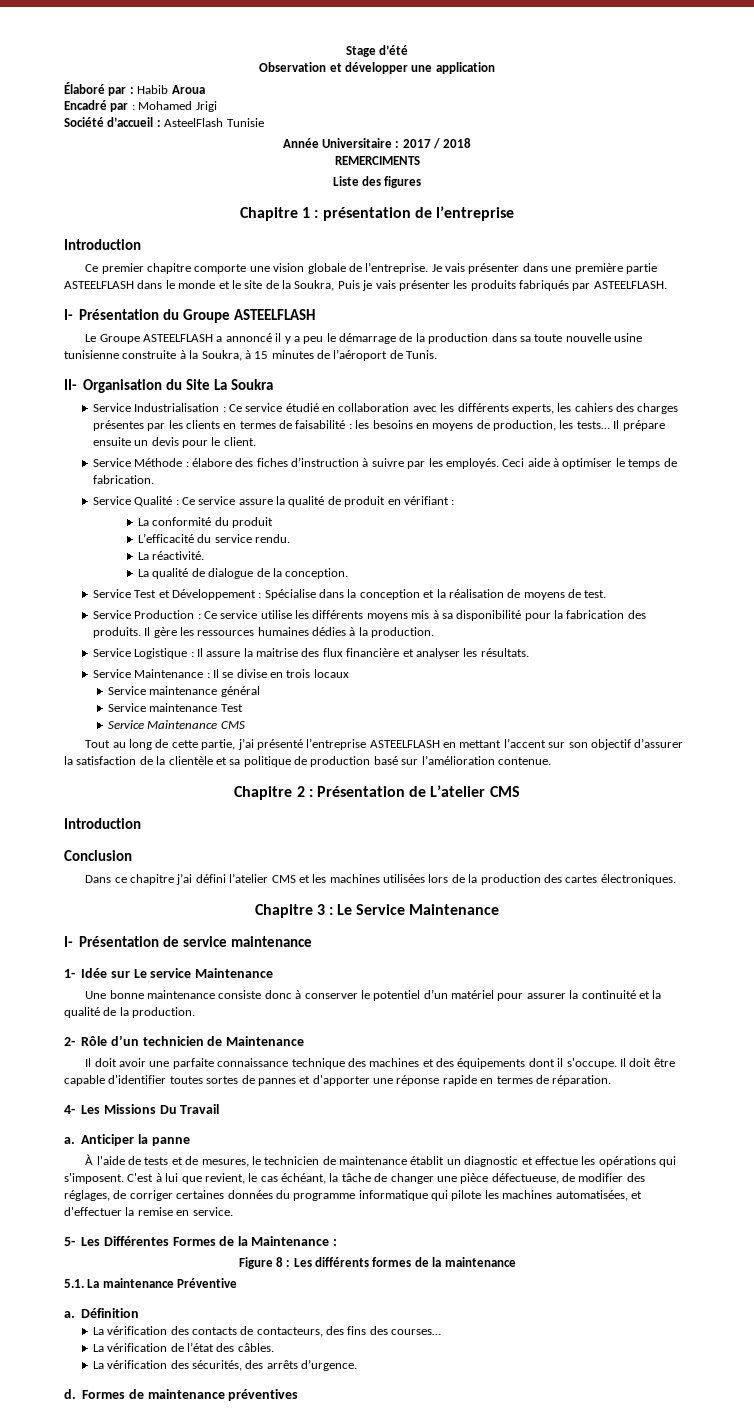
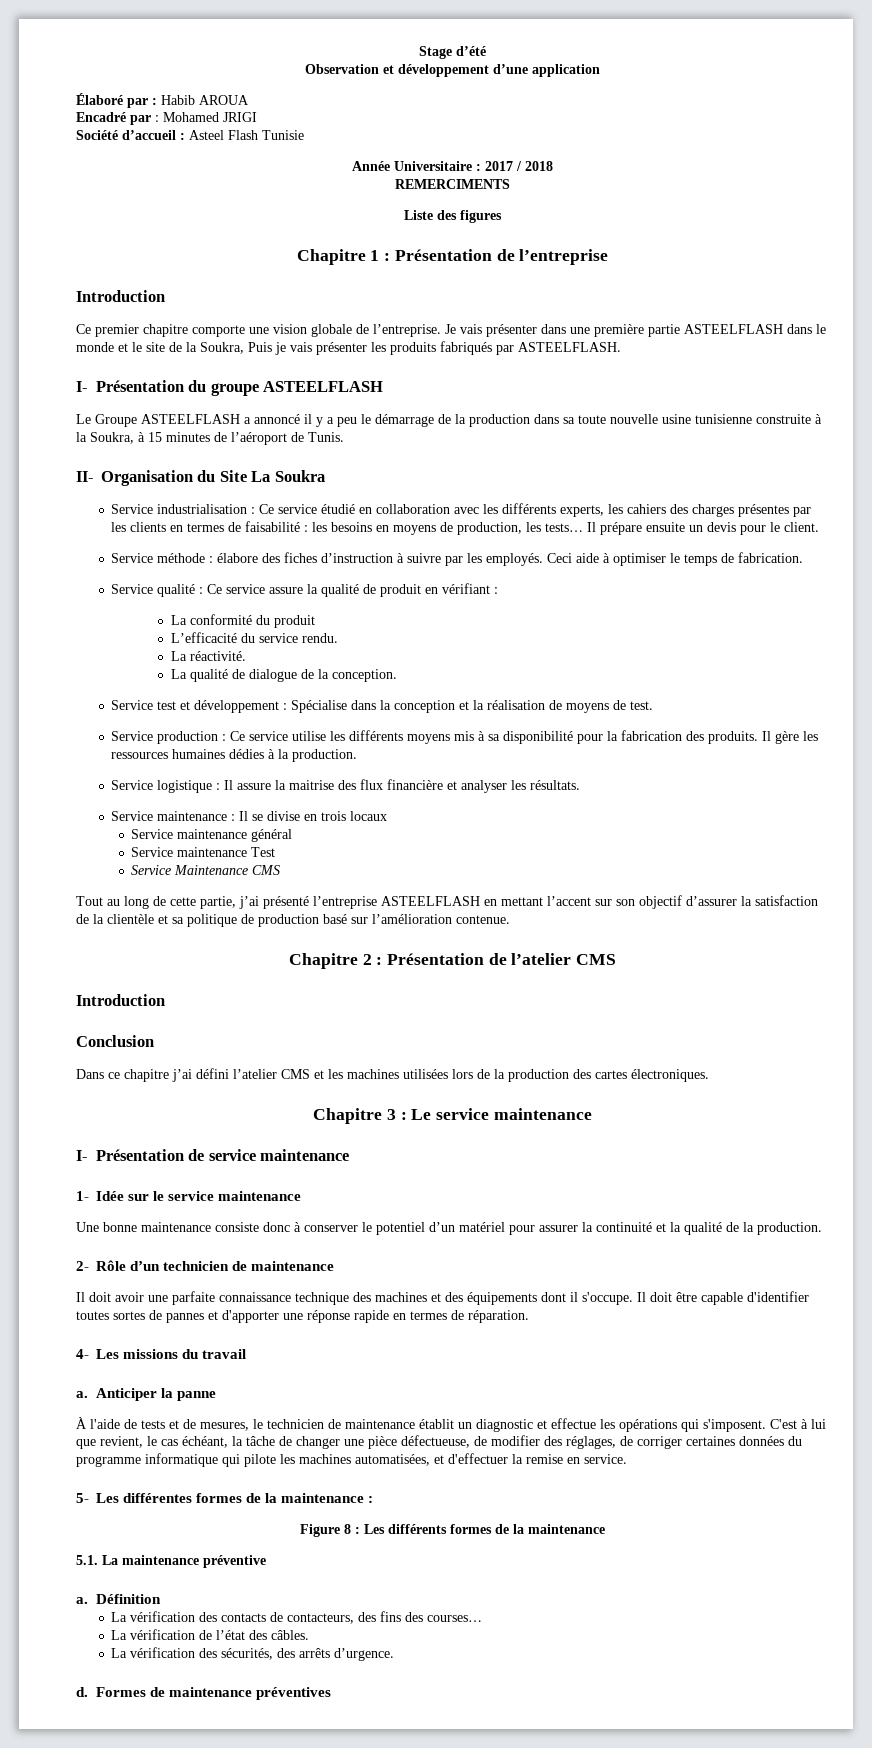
- Observation et développer une application
+ Observation et développement d’une application
- Élaboré par : Habib Aroua
+ Élaboré par : Habib AROUA
- Encadré par : Mohamed Jrigi
+ Encadré par : Mohamed JRIGI
- Société d’accueil : AsteelFlash Tunisie
+ Société d’accueil : Asteel Flash Tunisie
- Chapitre 1 : présentation de l’entreprise
+ Chapitre 1 : Présentation de l’entreprise
- I- Présentation du Groupe ASTEELFLASH
+ I- Présentation du groupe ASTEELFLASH
- Service Industrialisation : Ce service étudié en collaboration avec les différents experts, les cahiers des charges présentes par les clients en termes de faisabilité : les besoins en moyens de production, les tests…
+ Service industrialisation : Ce service étudié en collaboration avec les différents experts, les cahiers des charges présentes par les clients en termes de faisabilité : les besoins en moyens de production, les tests…
- Service Méthode : élabore des fiches d’instruction à suivre par les employés.
+ Service méthode : élabore des fiches d’instruction à suivre par les employés.
- Service Qualité : Ce service assure la qualité de produit en vérifiant :
+ Service qualité : Ce service assure la qualité de produit en vérifiant :
- Service Test et Développement : Spécialise dans la conception et la réalisation de moyens de test.
+ Service test et développement : Spécialise dans la conception et la réalisation de moyens de test.
- Service Production : Ce service utilise les différents moyens mis à sa disponibilité pour la fabrication des produits.
+ Service production : Ce service utilise les différents moyens mis à sa disponibilité pour la fabrication des produits.
- Service Logistique : Il assure la maitrise des flux financière et analyser les résultats.
+ Service logistique : Il assure la maitrise des flux financière et analyser les résultats.
- Service Maintenance : Il se divise en trois locaux
+ Service maintenance : Il se divise en trois locaux
- Chapitre 2 : Présentation de L’atelier CMS
+ Chapitre 2 : Présentation de l’atelier CMS
- Chapitre 3 : Le Service Maintenance
+ Chapitre 3 : Le service maintenance
- 1- Idée sur Le service Maintenance
+ 1- Idée sur le service maintenance
- 2- Rôle d’un technicien de Maintenance
+ 2- Rôle d’un technicien de maintenance
- 4- Les Missions Du Travail
+ 4- Les missions du travail
- 5- Les Différentes Formes de la Maintenance :
+ 5- Les différentes formes de la maintenance :
- 5.1. La maintenance Préventive
+ 5.1. La maintenance préventive

